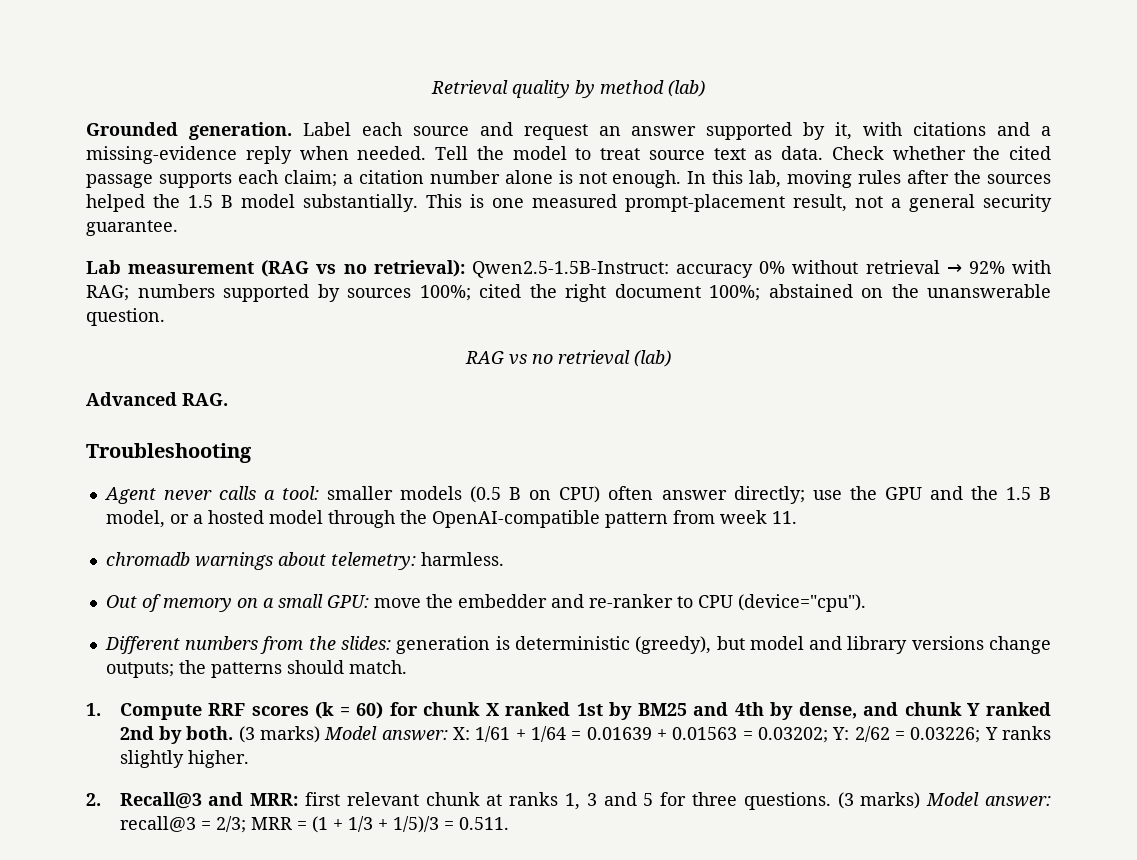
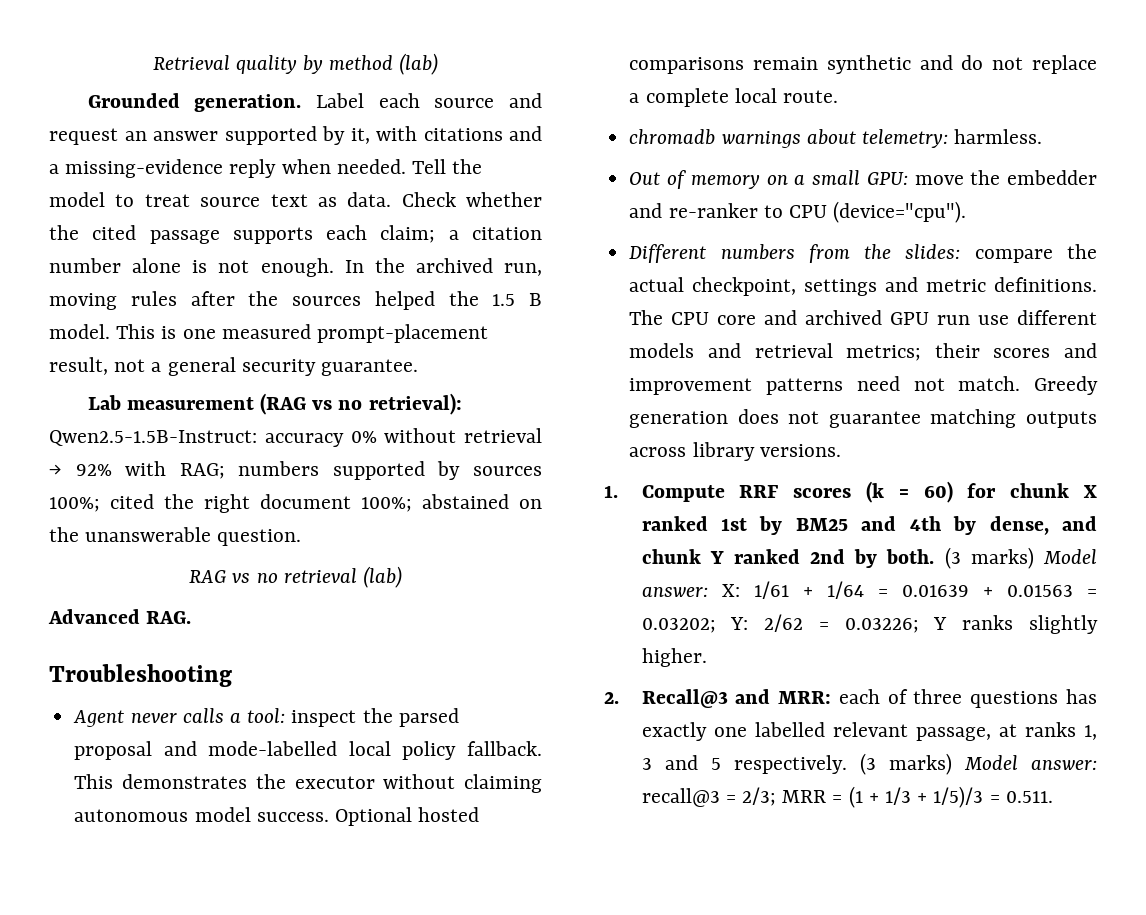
- In this lab, moving rules after the sources helped the 1.5 B model substantially.
+ In the archived run, moving rules after the sources helped the 1.5 B model.
- Agent never calls a tool: smaller models (0.5 B on CPU) often answer directly; use the GPU and the 1.5 B model, or a hosted model through the OpenAI-compatible pattern from week 11.
+ Agent never calls a tool: inspect the parsed proposal and mode-labelled local policy fallback. This demonstrates the executor without claiming autonomous model success. Optional hosted comparisons remain synthetic and do not replace a complete local route.
- Different numbers from the slides: generation is deterministic (greedy), but model and library versions change outputs; the patterns should match.
+ Different numbers from the slides: compare the actual checkpoint, settings and metric definitions. The CPU core and archived GPU run use different models and retrieval metrics; their scores and improvement patterns need not match. Greedy generation does not guarantee matching outputs across library versions.
- 2. Recall@3 and MRR: first relevant chunk at ranks 1, 3 and 5 for three questions.
+ 2. Recall@3 and MRR: each of three questions has exactly one labelled relevant passage, at ranks 1, 3 and 5 respectively.

